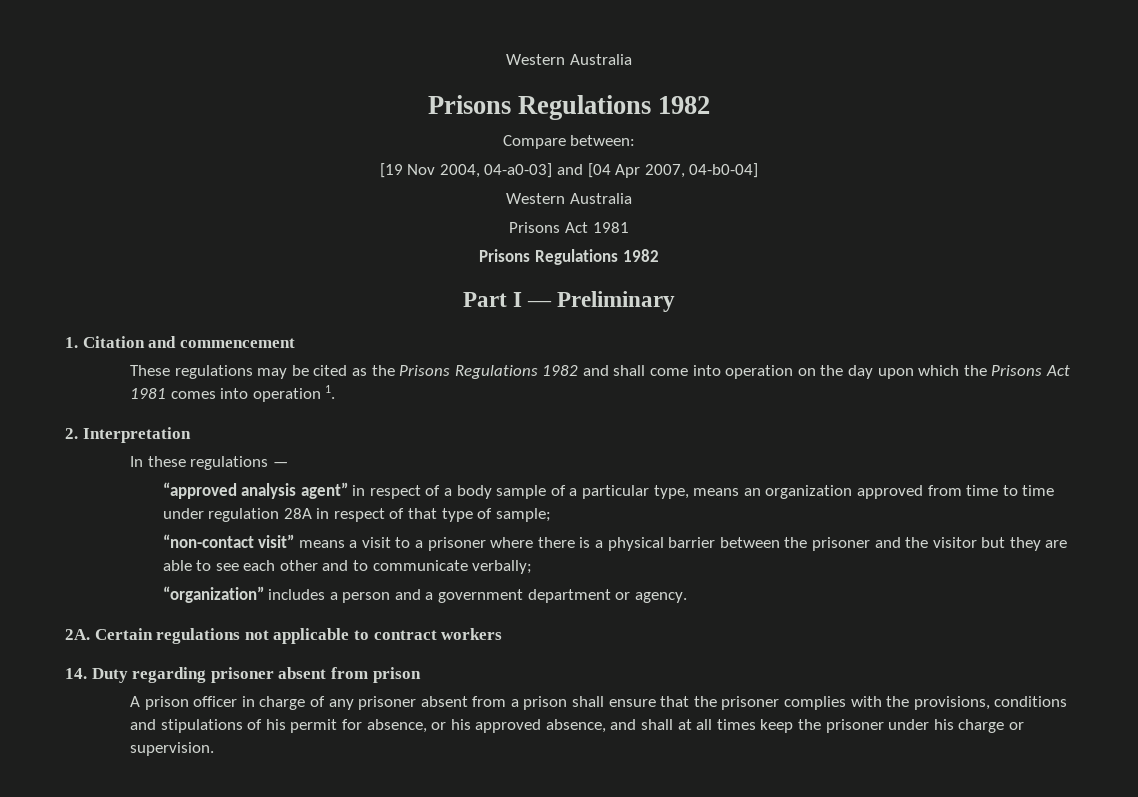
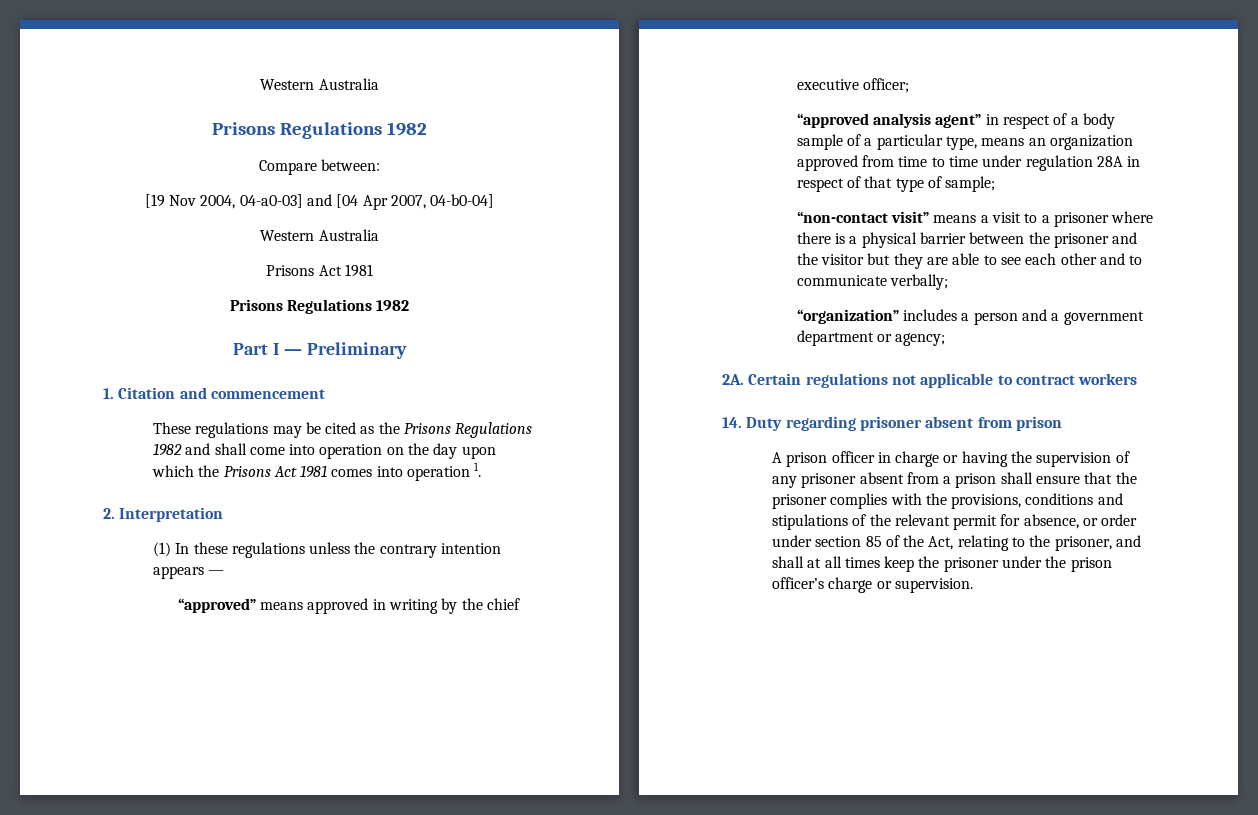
- In these regulations —
+ (1) In these regulations unless the contrary intention appears —
+ “approved” means approved in writing by the chief executive officer;
- “organization” includes a person and a government department or agency.
+ “organization” includes a person and a government department or agency;
- A prison officer in charge of any prisoner absent from a prison shall ensure that the prisoner complies with the provisions, conditions and stipulations of his permit for absence, or his approved absence, and shall at all times keep the prisoner under his charge or supervision.
+ A prison officer in charge or having the supervision of any prisoner absent from a prison shall ensure that the prisoner complies with the provisions, conditions and stipulations of the relevant permit for absence, or order under section 85 of the Act, relating to the prisoner, and shall at all times keep the prisoner under the prison officer’s charge or supervision.

